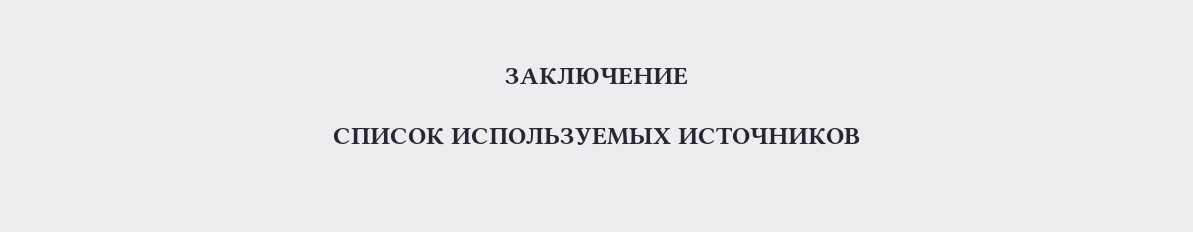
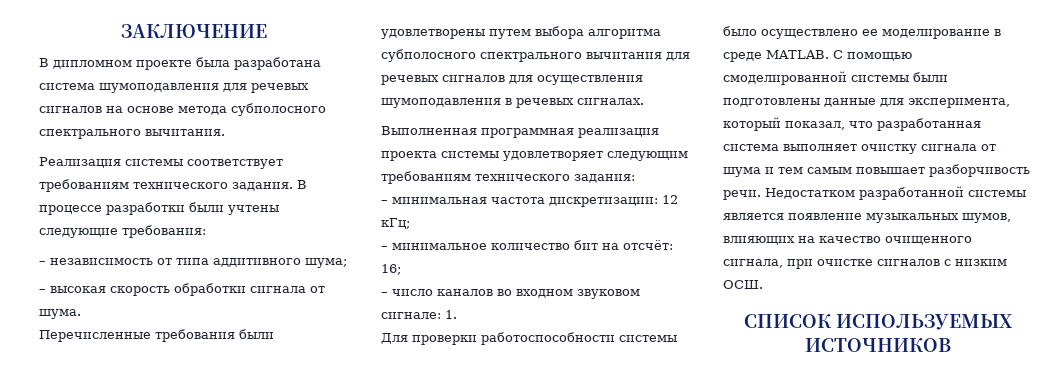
+ В дипломном проекте была разработана система шумоподавления для речевых сигналов на основе метода субполосного спектрального вычитания.
+ Реализация системы соответствует требованиям технического задания. В процессе разработки были учтены следующие требования:
+ – независимость от типа аддитивного шума;
+ – высокая скорость обработки сигнала от шума.
+ Перечисленные требования были удовлетворены путем выбора алгоритма субполосного спектрального вычитания для речевых сигналов для осуществления шумоподавления в речевых сигналах.
+ Выполненная программная реализация проекта системы удовлетворяет следующим требованиям технического задания:
+ – минимальная частота дискретизации: 12 кГц;
+ – минимальное количество бит на отсчёт: 16;
+ – число каналов во входном звуковом сигнале: 1.
+ Для проверки работоспособности системы было осуществлено ее моделирование в среде MATLAB. С помощью смоделированной системы были подготовлены данные для эксперимента, который показал, что разработанная система выполняет очистку сигнала от шума и тем самым повышает разборчивость речи. Недостатком разработанной системы является появление музыкальных шумов, влияющих на качество очищенного сигнала, при очистке сигналов с низким ОСШ.

